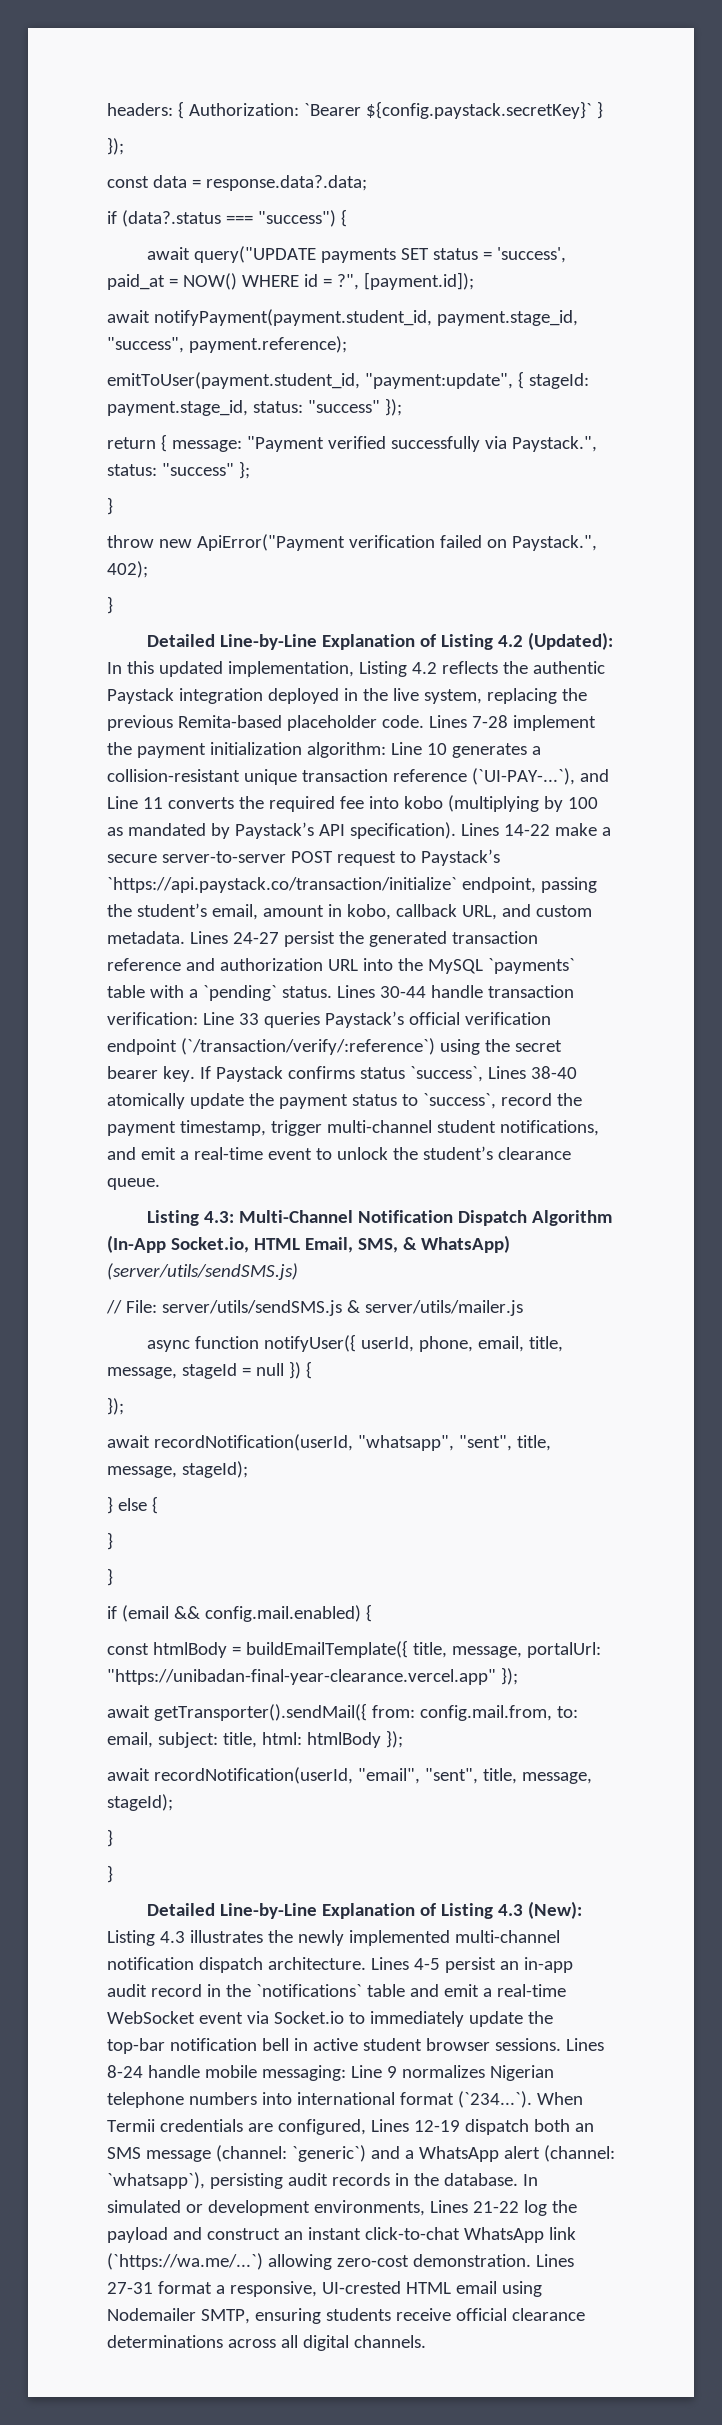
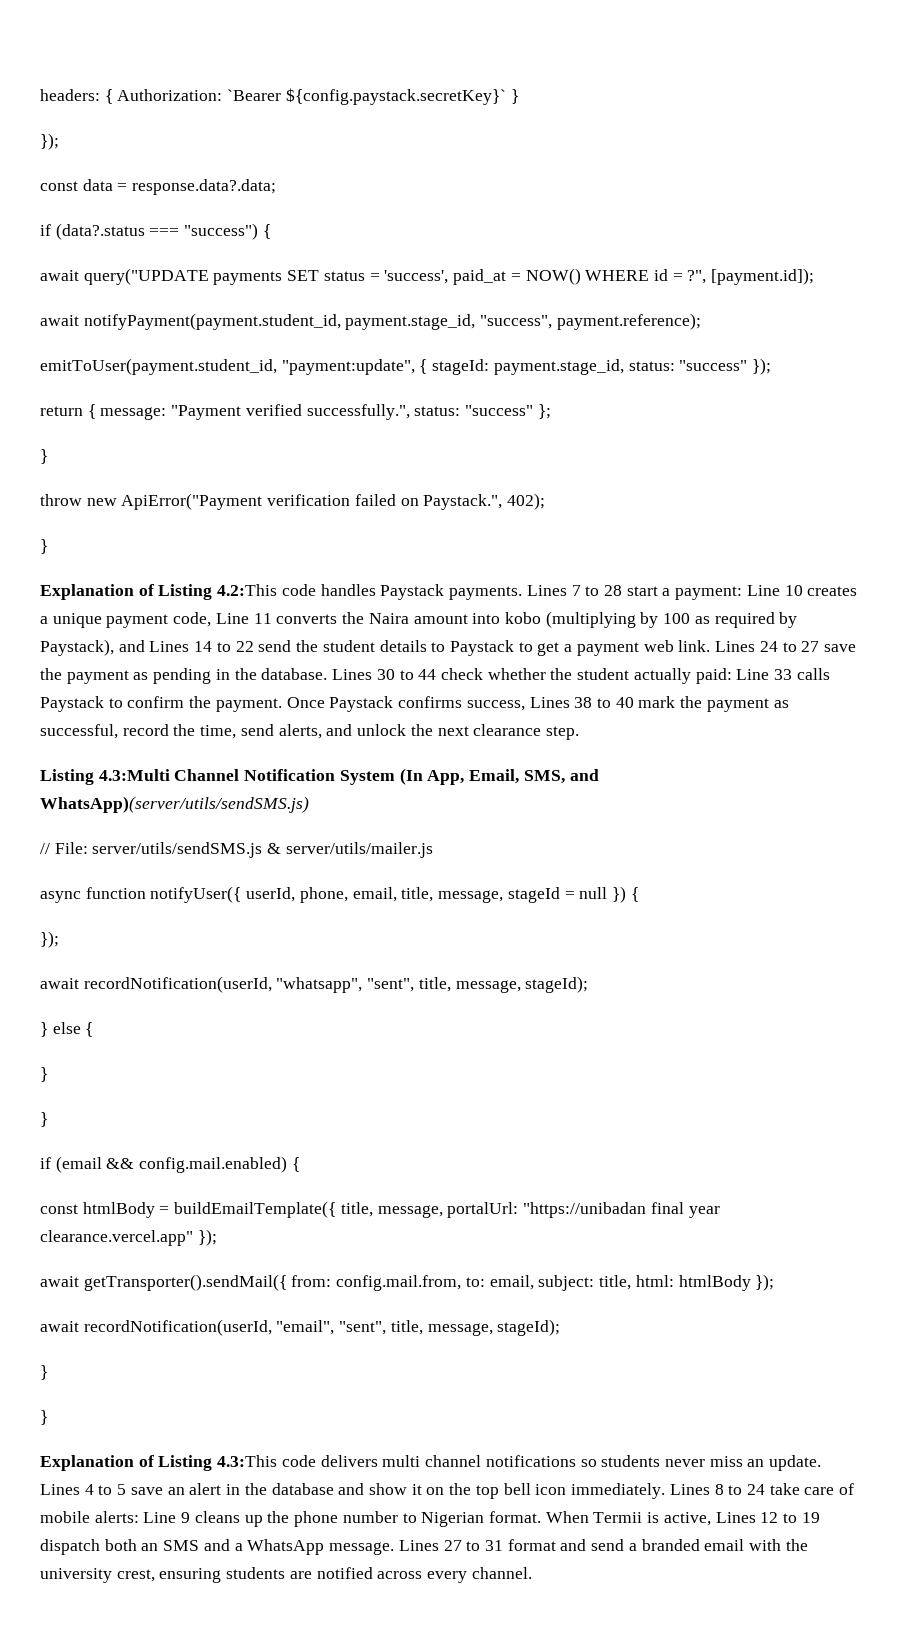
- return { message: "Payment verified successfully via Paystack.", status: "success" };
+ return { message: "Payment verified successfully.", status: "success" };
- Detailed Line-by-Line Explanation of Listing 4.2 (Updated): In this updated implementation, Listing 4.2 reflects the authentic Paystack integration deployed in the live system, replacing the previous Remita-based placeholder code. Lines 7-28 implement the payment initialization algorithm: Line 10 generates a collision-resistant unique transaction reference (`UI-PAY-...`), and Line 11 converts the required fee into kobo (multiplying by 100 as mandated by Paystack’s API specification). Lines 14-22 make a secure server-to-server POST request to Paystack’s `https://api.paystack.co/transaction/initialize` endpoint, passing the student’s email, amount in kobo, callback URL, and custom metadata. Lines 24-27 persist the generated transaction reference and authorization URL into the MySQL `payments` table with a `pending` status. Lines 30-44 handle transaction verification: Line 33 queries Paystack’s official verification endpoint (`/transaction/verify/:reference`) using the secret bearer key. If Paystack confirms status `success`, Lines 38-40 atomically update the payment status to `success`, record the payment timestamp, trigger multi-channel student notifications, and emit a real-time event to unlock the student’s clearance queue.
- Listing 4.3: Multi-Channel Notification Dispatch Algorithm (In-App Socket.io, HTML Email, SMS, & WhatsApp) (server/utils/sendSMS.js)
+ Explanation of Listing 4.2:This code handles Paystack payments. Lines 7 to 28 start a payment: Line 10 creates a unique payment code, Line 11 converts the Naira amount into kobo (multiplying by 100 as required by Paystack), and Lines 14 to 22 send the student details to Paystack to get a payment web link. Lines 24 to 27 save the payment as pending in the database. Lines 30 to 44 check whether the student actually paid: Line 33 calls Paystack to confirm the payment. Once Paystack confirms success, Lines 38 to 40 mark the payment as successful, record the time, send alerts, and unlock the next clearance step.
+ Listing 4.3:Multi Channel Notification System (In App, Email, SMS, and WhatsApp)(server/utils/sendSMS.js)
- const htmlBody = buildEmailTemplate({ title, message, portalUrl: "https://unibadan-final-year-clearance.vercel.app" });
+ const htmlBody = buildEmailTemplate({ title, message, portalUrl: "https://unibadan final year clearance.vercel.app" });
- Detailed Line-by-Line Explanation of Listing 4.3 (New): Listing 4.3 illustrates the newly implemented multi-channel notification dispatch architecture. Lines 4-5 persist an in-app audit record in the `notifications` table and emit a real-time WebSocket event via Socket.io to immediately update the top-bar notification bell in active student browser sessions. Lines 8-24 handle mobile messaging: Line 9 normalizes Nigerian telephone numbers into international format (`234...`). When Termii credentials are configured, Lines 12-19 dispatch both an SMS message (channel: `generic`) and a WhatsApp alert (channel: `whatsapp`), persisting audit records in the database. In simulated or development environments, Lines 21-22 log the payload and construct an instant click-to-chat WhatsApp link (`https://wa.me/...`) allowing zero-cost demonstration. Lines 27-31 format a responsive, UI-crested HTML email using Nodemailer SMTP, ensuring students receive official clearance determinations across all digital channels.
+ Explanation of Listing 4.3:This code delivers multi channel notifications so students never miss an update. Lines 4 to 5 save an alert in the database and show it on the top bell icon immediately. Lines 8 to 24 take care of mobile alerts: Line 9 cleans up the phone number to Nigerian format. When Termii is active, Lines 12 to 19 dispatch both an SMS and a WhatsApp message. Lines 27 to 31 format and send a branded email with the university crest, ensuring students are notified across every channel.

